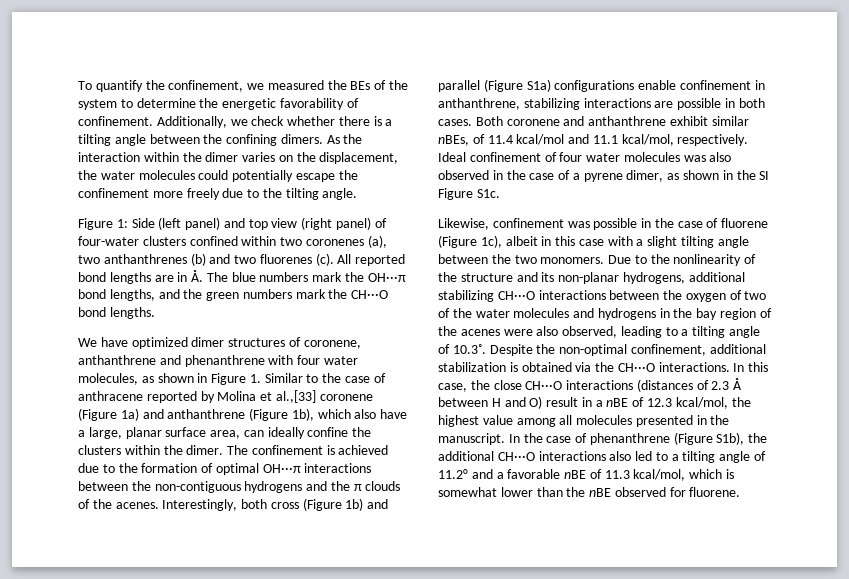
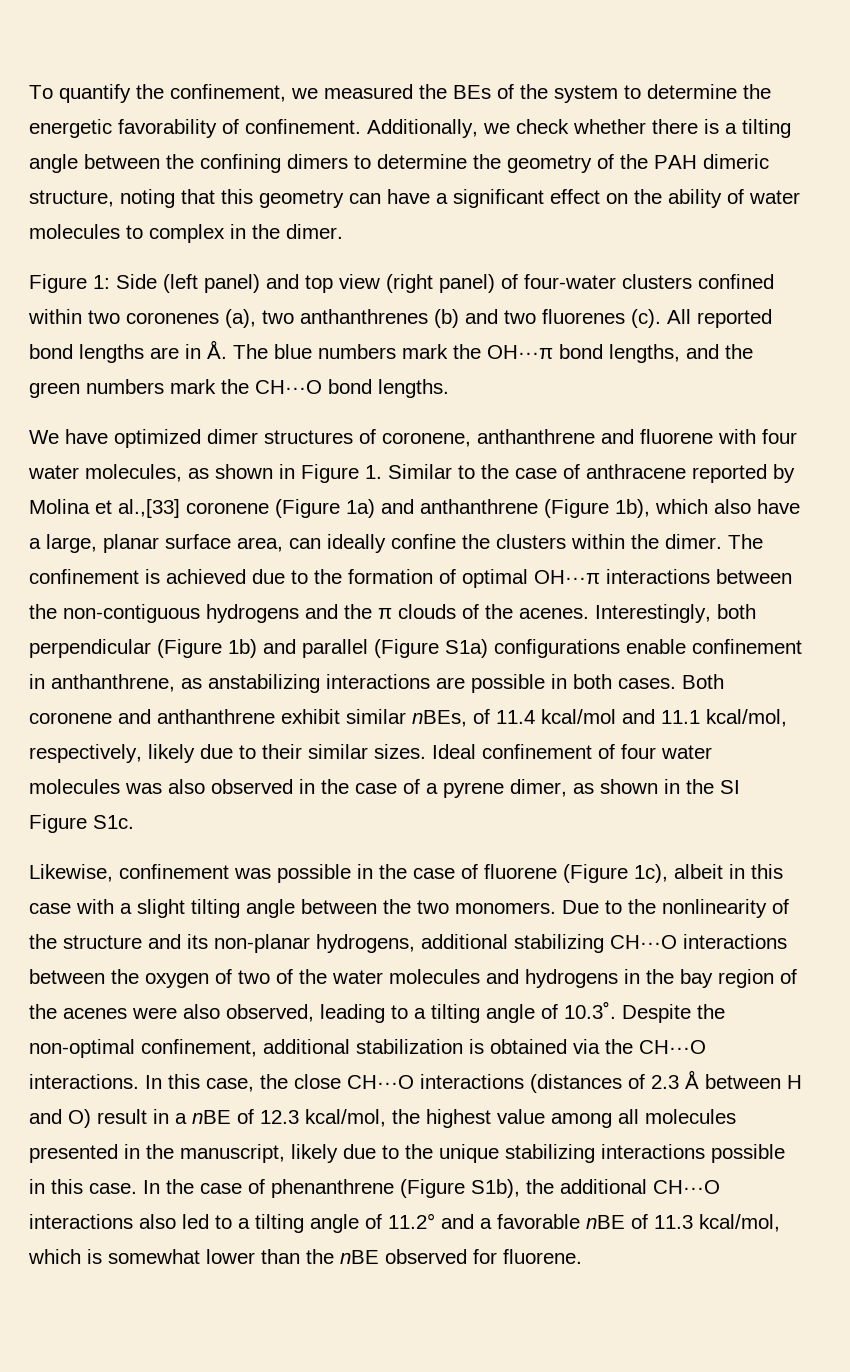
- Additionally, we check whether there is a tilting angle between the confining dimers. As the interaction within the dimer varies on the displacement, the water molecules could potentially escape the confinement more freely due to the tilting angle.
+ Additionally, we check whether there is a tilting angle between the confining dimers to determine the geometry of the PAH dimeric structure, noting that this geometry can have a significant effect on the ability of water molecules to complex in the dimer.
- We have optimized dimer structures of coronene, anthanthrene and phenanthrene with four water molecules, as shown in Figure 1. Similar to the case of anthracene reported by Molina et al.,[33] coronene (Figure 1a) and anthanthrene (Figure 1b), which also have a large, planar surface area, can ideally confine the clusters within the dimer.
+ We have optimized dimer structures of coronene, anthanthrene and fluorene with four water molecules, as shown in Figure 1. Similar to the case of anthracene reported by Molina et al.,[33] coronene (Figure 1a) and anthanthrene (Figure 1b), which also have a large, planar surface area, can ideally confine the clusters within the dimer.
- Interestingly, both cross (Figure 1b) and parallel (Figure S1a) configurations enable confinement in anthanthrene, stabilizing interactions are possible in both cases.
+ Interestingly, both perpendicular (Figure 1b) and parallel (Figure S1a) configurations enable confinement in anthanthrene, as anstabilizing interactions are possible in both cases.
- Both coronene and anthanthrene exhibit similar nBEs, of 11.4 kcal/mol and 11.1 kcal/mol, respectively.
+ Both coronene and anthanthrene exhibit similar nBEs, of 11.4 kcal/mol and 11.1 kcal/mol, respectively, likely due to their similar sizes.
- In this case, the close CH···O interactions (distances of 2.3 Å between H and O) result in a nBE of 12.3 kcal/mol, the highest value among all molecules presented in the manuscript.
+ In this case, the close CH···O interactions (distances of 2.3 Å between H and O) result in a nBE of 12.3 kcal/mol, the highest value among all molecules presented in the manuscript, likely due to the unique stabilizing interactions possible in this case.

